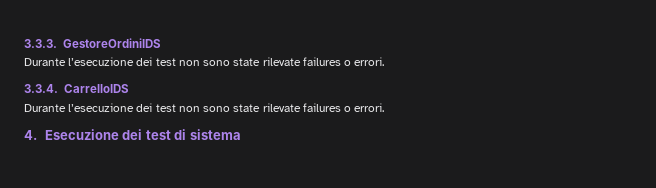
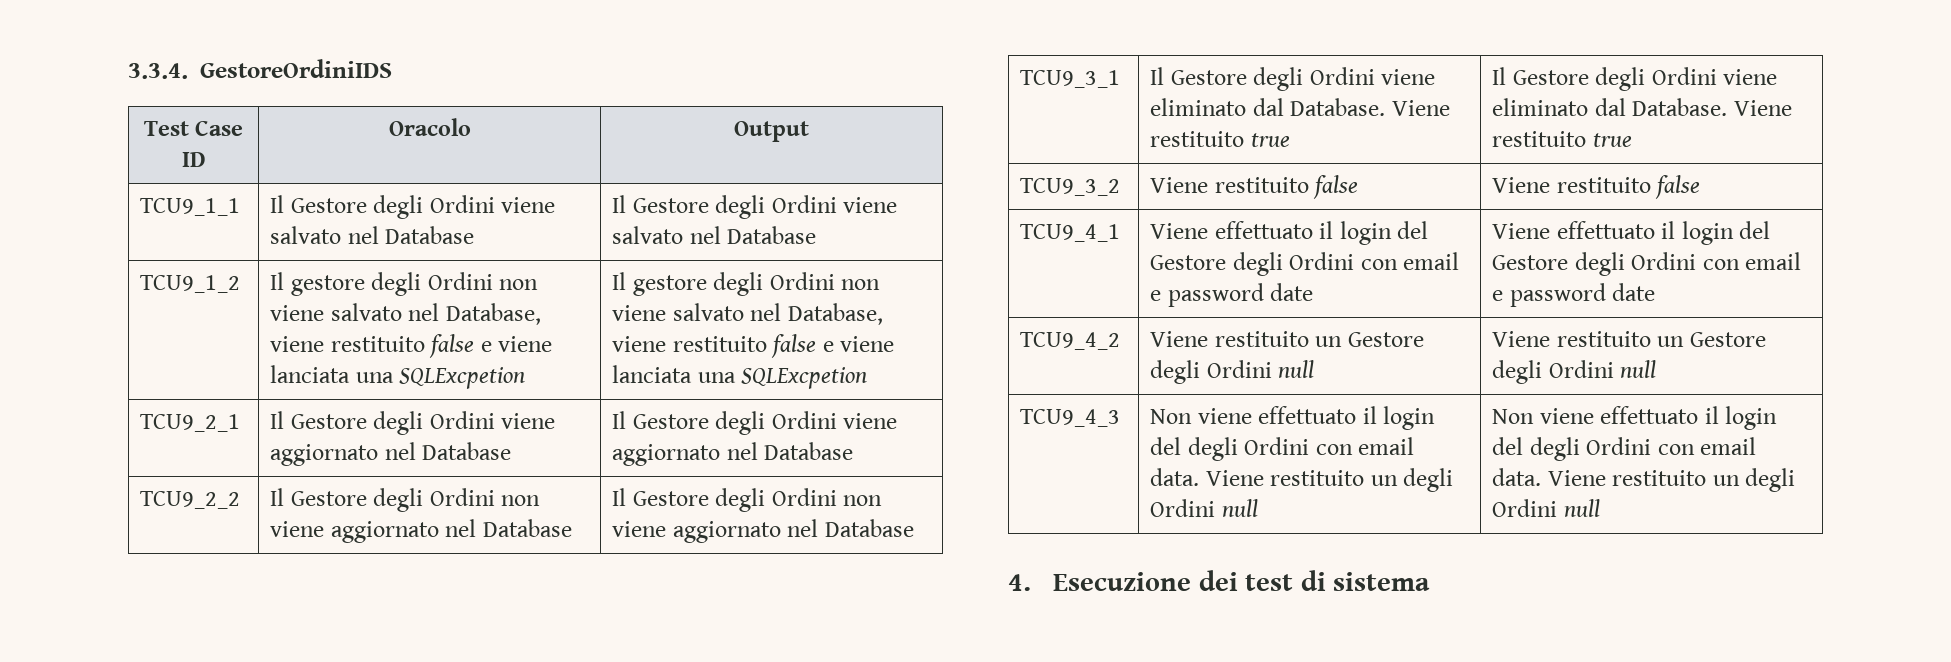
- 3.3.3. GestoreOrdiniIDS
- Durante l’esecuzione dei test non sono state rilevate failures o errori.
- 3.3.4. CarrelloIDS
- Durante l’esecuzione dei test non sono state rilevate failures o errori.
+ 3.3.4. GestoreOrdiniIDS
+ Test Case ID | Oracolo | Output
+ TCU9_1_1 | Il Gestore degli Ordini viene salvato nel Database | Il Gestore degli Ordini viene salvato nel Database
+ TCU9_1_2 | Il gestore degli Ordini non viene salvato nel Database, viene restituito false e viene lanciata una SQLExcpetion | Il gestore degli Ordini non viene salvato nel Database, viene restituito false e viene lanciata una SQLExcpetion
+ TCU9_2_1 | Il Gestore degli Ordini viene aggiornato nel Database | Il Gestore degli Ordini viene aggiornato nel Database
+ TCU9_2_2 | Il Gestore degli Ordini non viene aggiornato nel Database | Il Gestore degli Ordini non viene aggiornato nel Database
+ TCU9_3_1 | Il Gestore degli Ordini viene eliminato dal Database. Viene restituito true | Il Gestore degli Ordini viene eliminato dal Database. Viene restituito true
+ TCU9_3_2 | Viene restituito false | Viene restituito false
+ TCU9_4_1 | Viene effettuato il login del Gestore degli Ordini con email e password date | Viene effettuato il login del Gestore degli Ordini con email e password date
+ TCU9_4_2 | Viene restituito un Gestore degli Ordini null | Viene restituito un Gestore degli Ordini null
+ TCU9_4_3 | Non viene effettuato il login del degli Ordini con email data. Viene restituito un degli Ordini null | Non viene effettuato il login del degli Ordini con email data. Viene restituito un degli Ordini null

